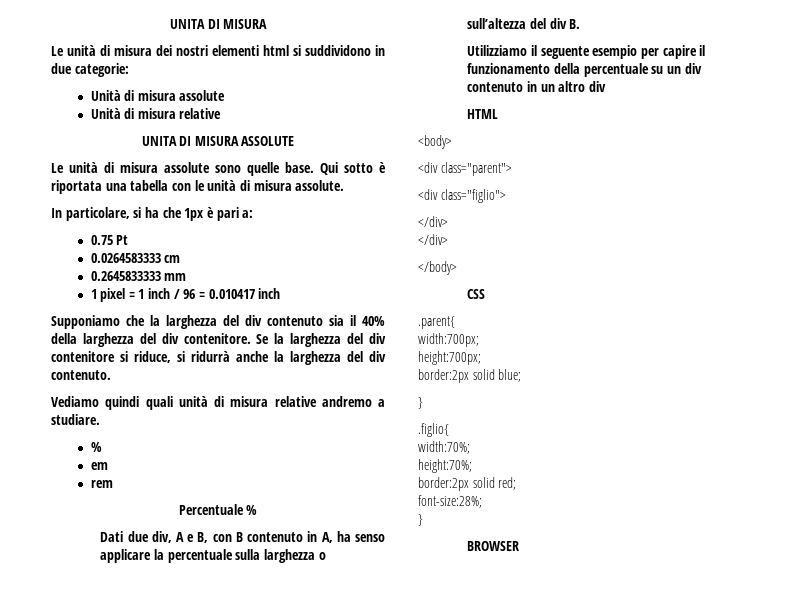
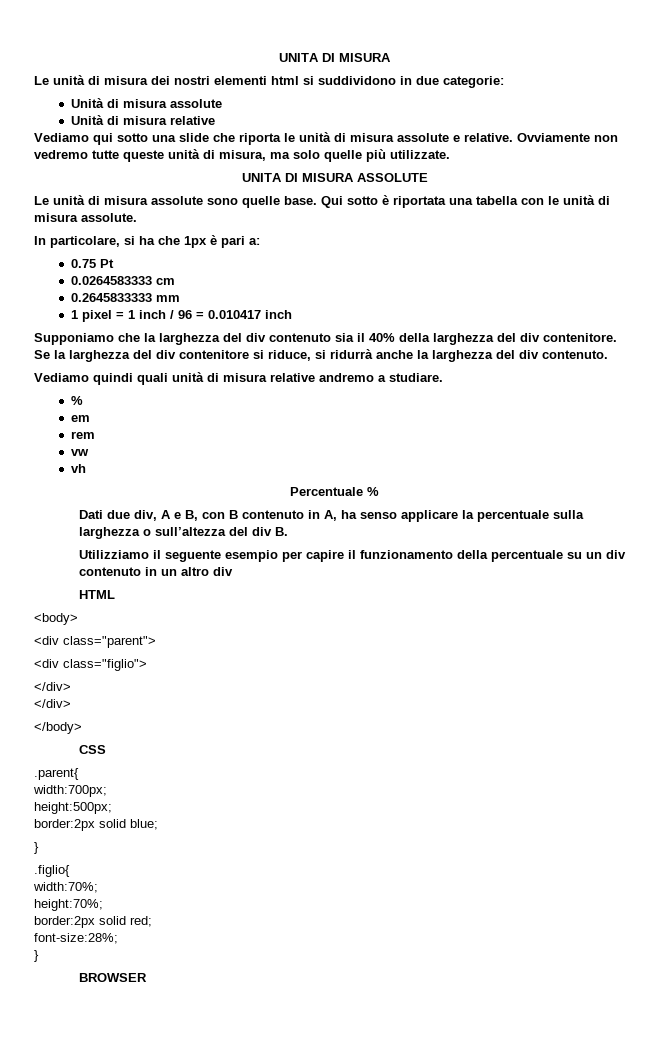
+ Vediamo qui sotto una slide che riporta le unità di misura assolute e relative. Ovviamente non vedremo tutte queste unità di misura, ma solo quelle più utilizzate.
+ vw
+ vh
- height:700px;
+ height:500px;

